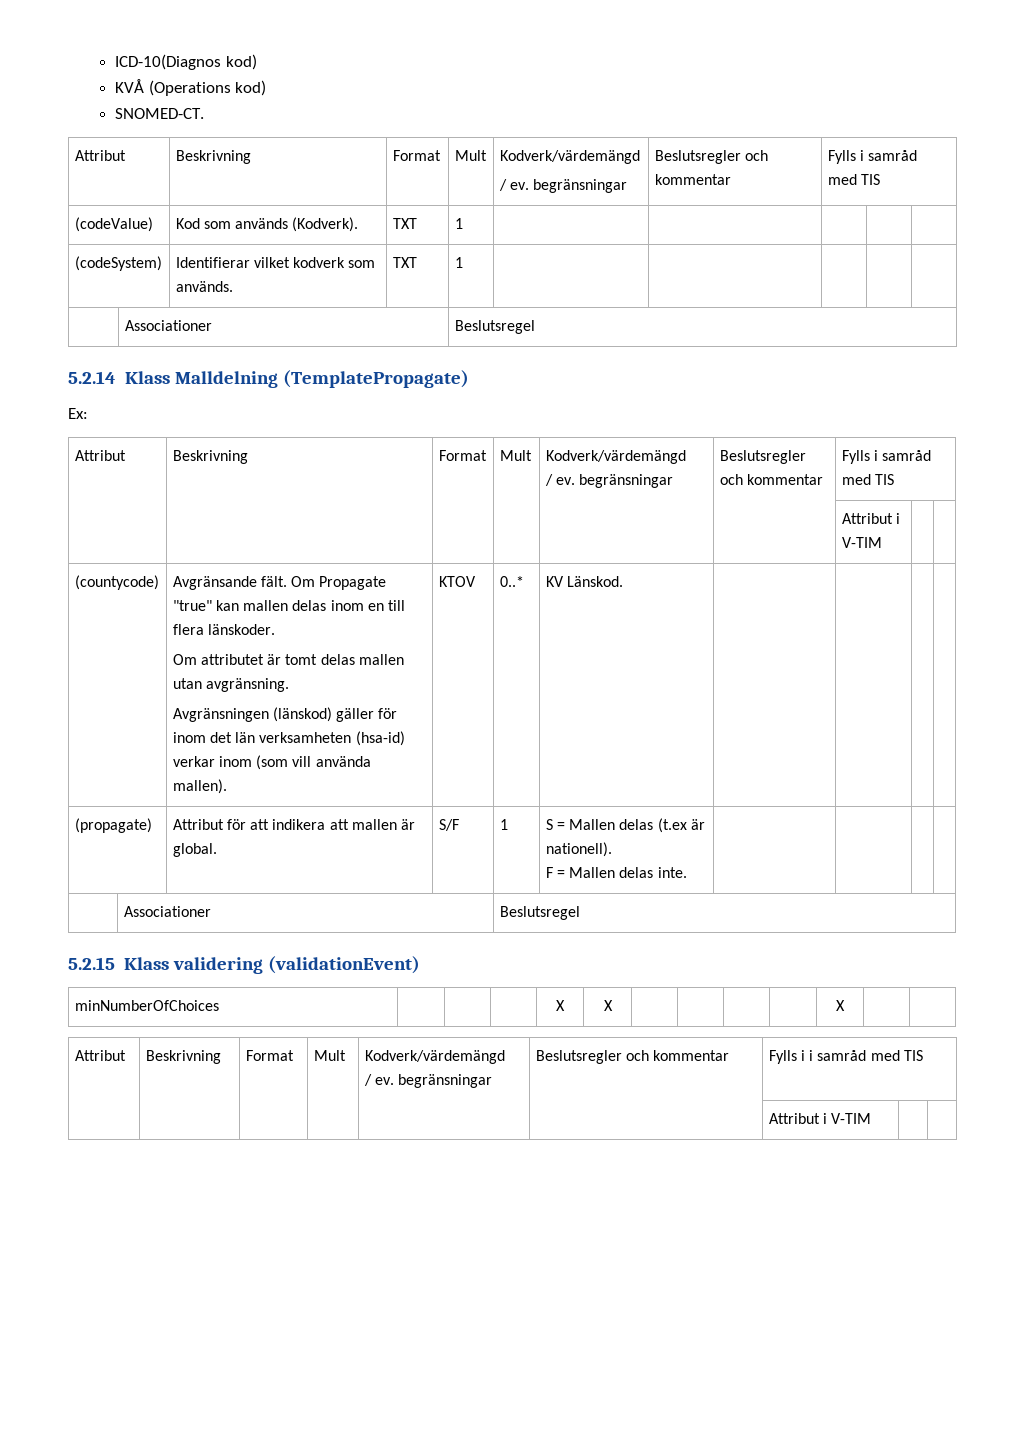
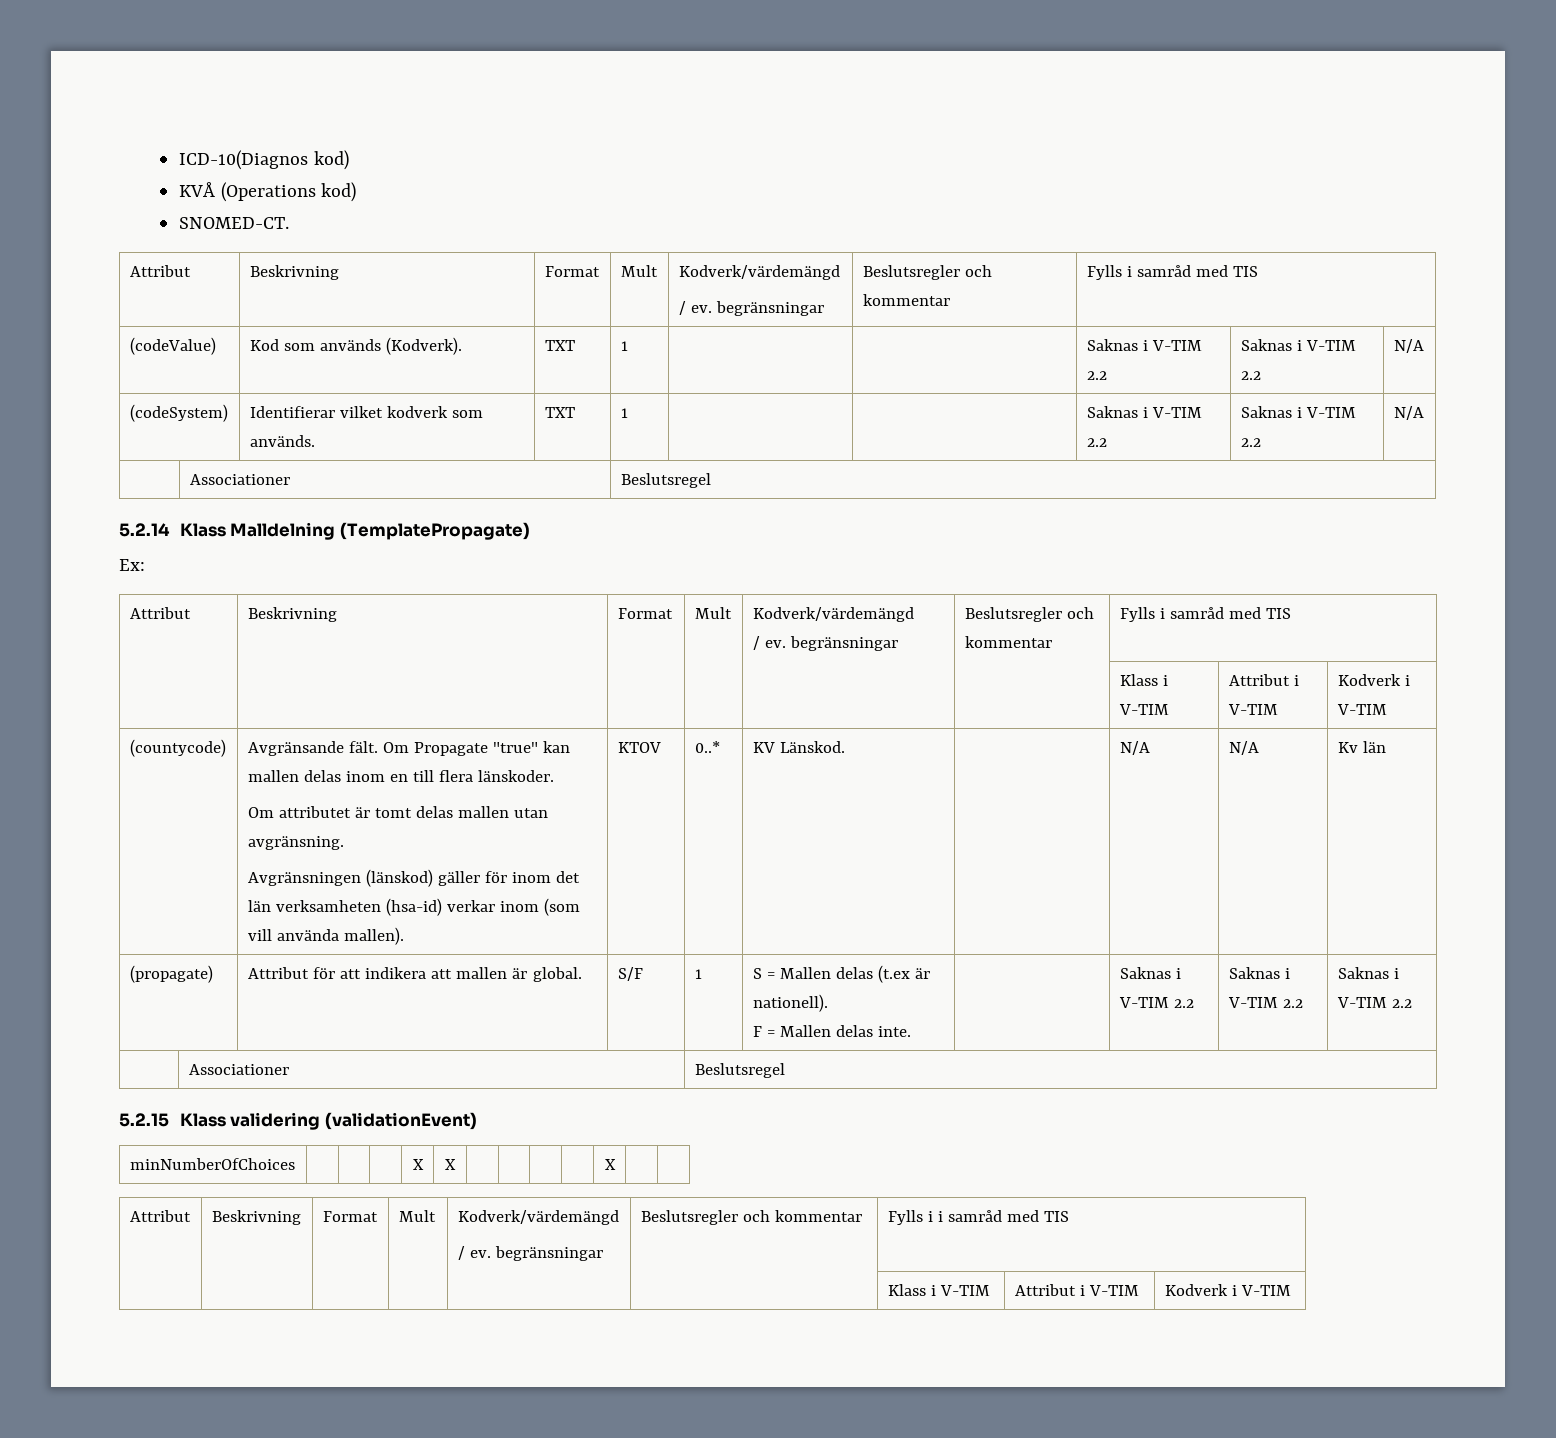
- (codeValue) | Kod som används (Kodverk). | TXT | 1 | | | | |
+ (codeValue) | Kod som används (Kodverk). | TXT | 1 | | | Saknas i V-TIM 2.2 | Saknas i V-TIM 2.2 | N/A
- (codeSystem) | Identifierar vilket kodverk som används. | TXT | 1 | | | | |
+ (codeSystem) | Identifierar vilket kodverk som används. | TXT | 1 | | | Saknas i V-TIM 2.2 | Saknas i V-TIM 2.2 | N/A
  Ex:
  Attribut | Beskrivning | Format | Mult | Kodverk/värdemängd
  / ev. begränsningar | Beslutsregler och kommentar | Fylls i samråd med TIS
- | | | | | | Attribut i V-TIM | |
+ | | | | | | Klass i V-TIM | Attribut i V-TIM | Kodverk i V-TIM
+ N/A | N/A | Kv län
  (propagate) | Attribut för att indikera att mallen är global. | S/F | 1 | S = Mallen delas (t.ex är nationell).
- F = Mallen delas inte. | | | |
+ F = Mallen delas inte. | | Saknas i V-TIM 2.2 | Saknas i V-TIM 2.2 | Saknas i V-TIM 2.2
  minNumberOfChoices | | | | X | X | | | | | X | |
  Attribut | Beskrivning | Format | Mult | Kodverk/värdemängd
  / ev. begränsningar | Beslutsregler och kommentar | Fylls i i samråd med TIS
- | | | | | | Attribut i V-TIM | |
+ | | | | | | Klass i V-TIM | Attribut i V-TIM | Kodverk i V-TIM

